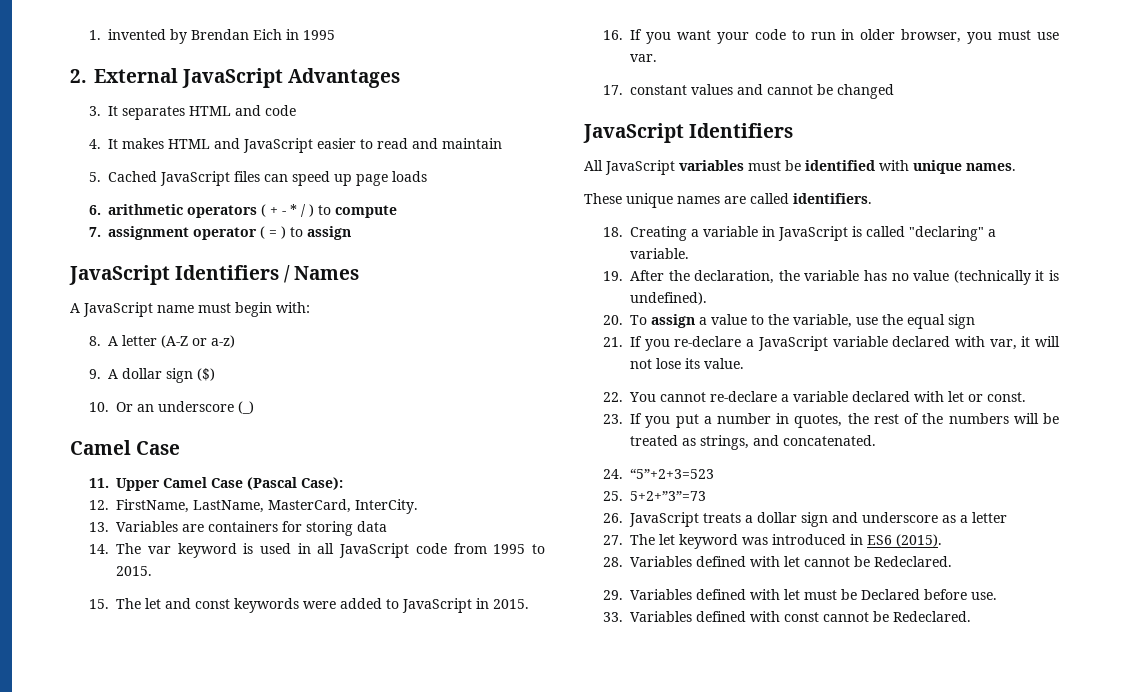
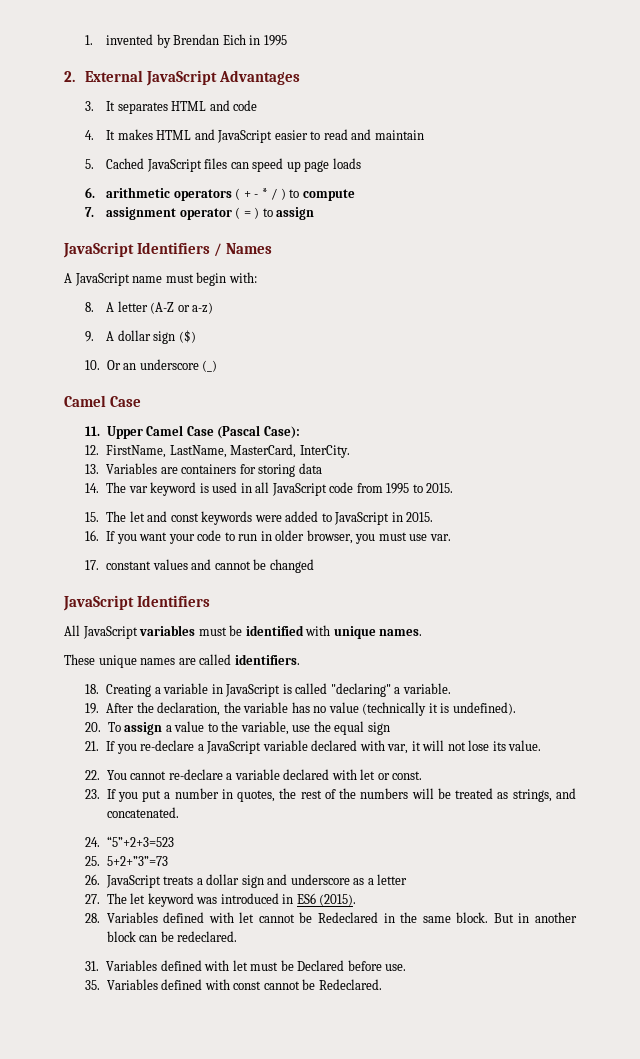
- 28. Variables defined with let cannot be Redeclared.
- 29. Variables defined with let must be Declared before use.
+ 28. Variables defined with let cannot be Redeclared in the same block. But in another block can be redeclared.
+ 31. Variables defined with let must be Declared before use.
- 33. Variables defined with const cannot be Redeclared.
+ 35. Variables defined with const cannot be Redeclared.

